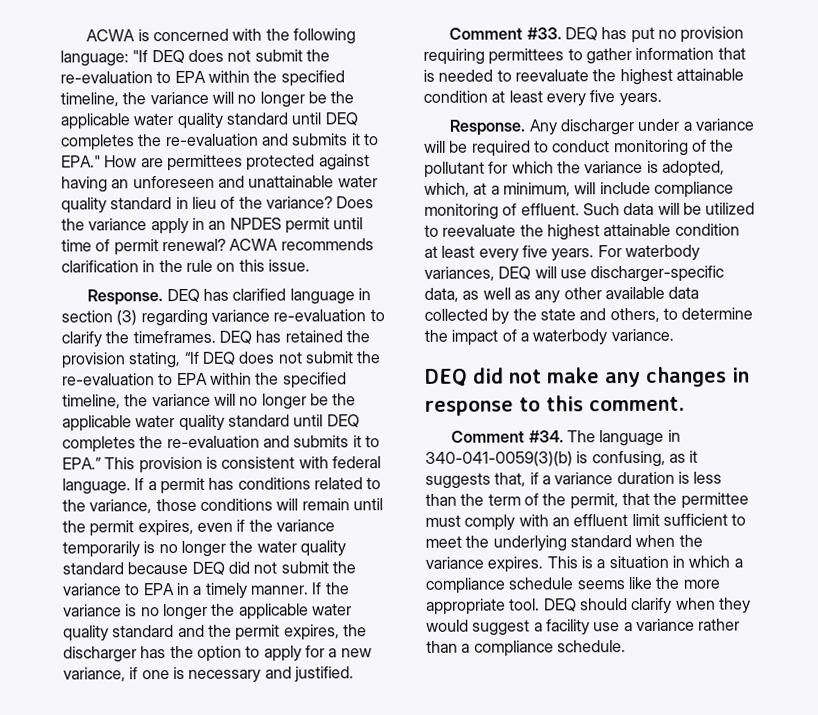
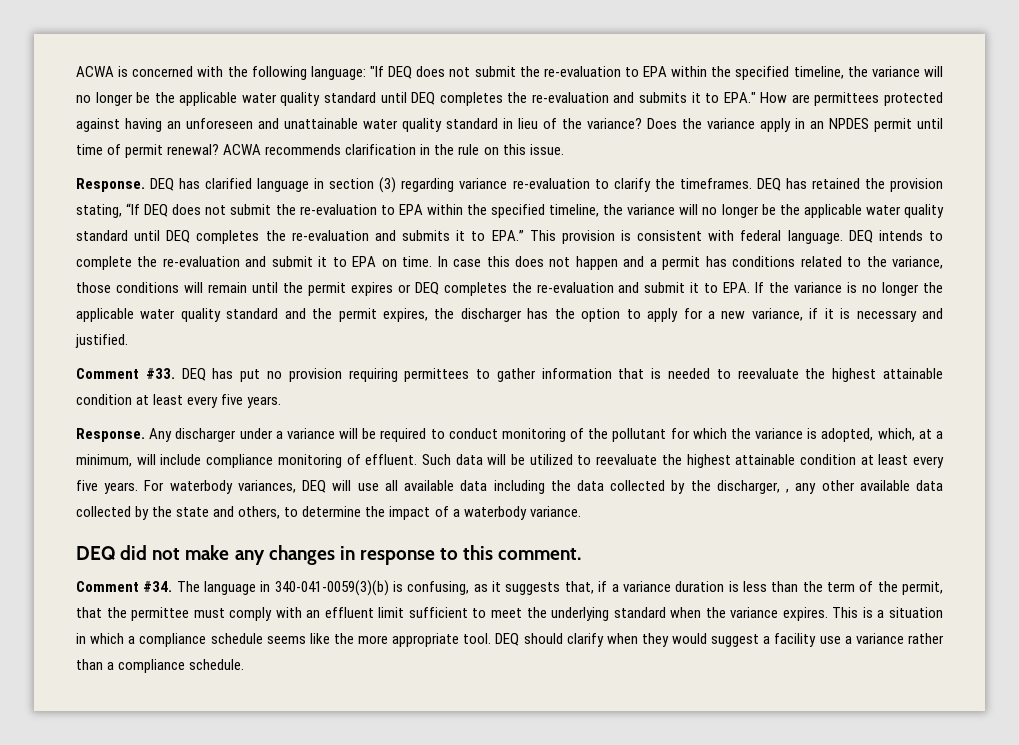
- If a permit has conditions related to the variance, those conditions will remain until the permit expires, even if the variance temporarily is no longer the water quality standard because DEQ did not submit the variance to EPA in a timely manner. If the variance is no longer the applicable water quality standard and the permit expires, the discharger has the option to apply for a new variance, if one is necessary and justified.
+ DEQ intends to complete the re-evaluation and submit it to EPA on time. In case this does not happen and a permit has conditions related to the variance, those conditions will remain until the permit expires or DEQ completes the re-evaluation and submit it to EPA. If the variance is no longer the applicable water quality standard and the permit expires, the discharger has the option to apply for a new variance, if it is necessary and justified.
- For waterbody variances, DEQ will use discharger-specific data, as well as any other available data collected by the state and others, to determine the impact of a waterbody variance.
+ For waterbody variances, DEQ will use all available data including the data collected by the discharger, , any other available data collected by the state and others, to determine the impact of a waterbody variance.

